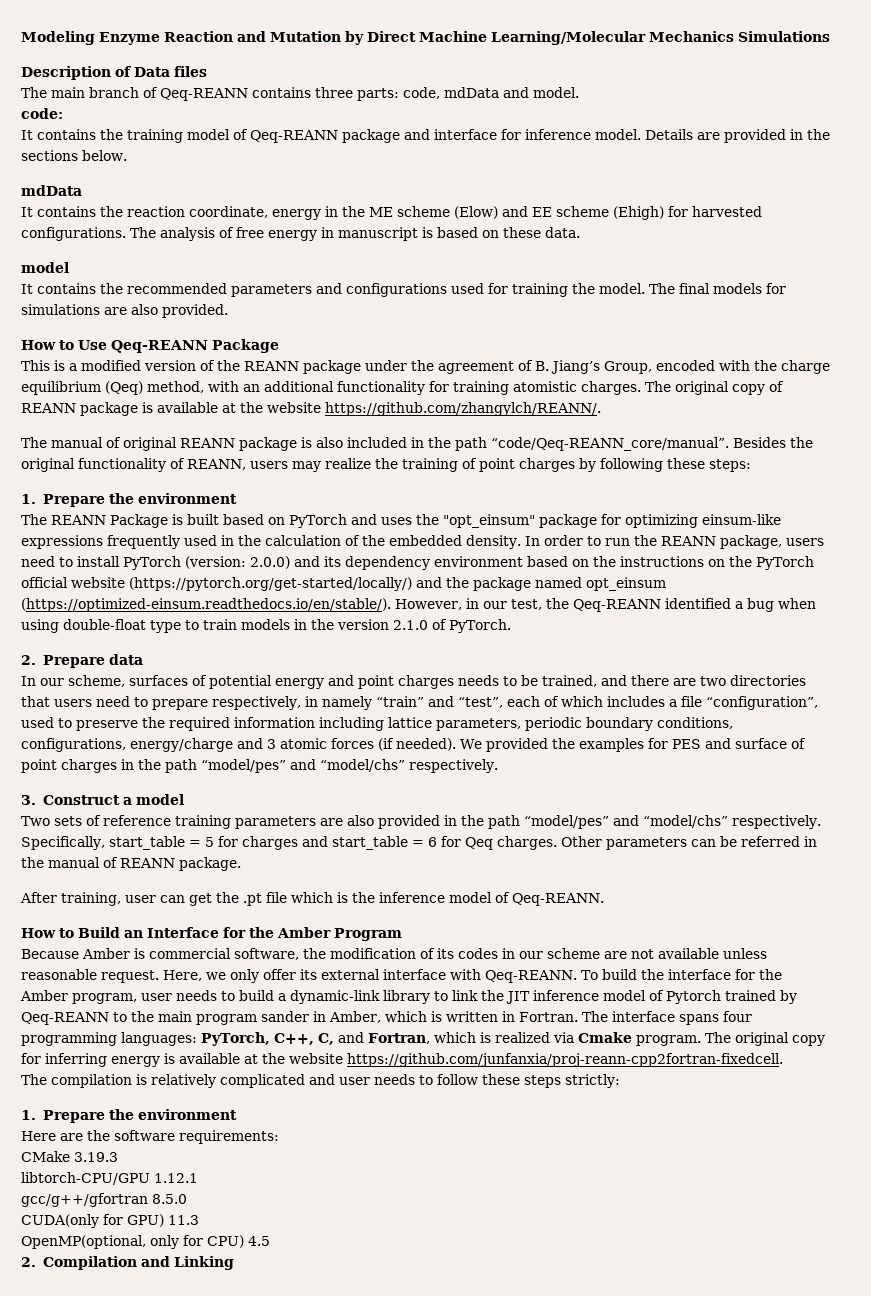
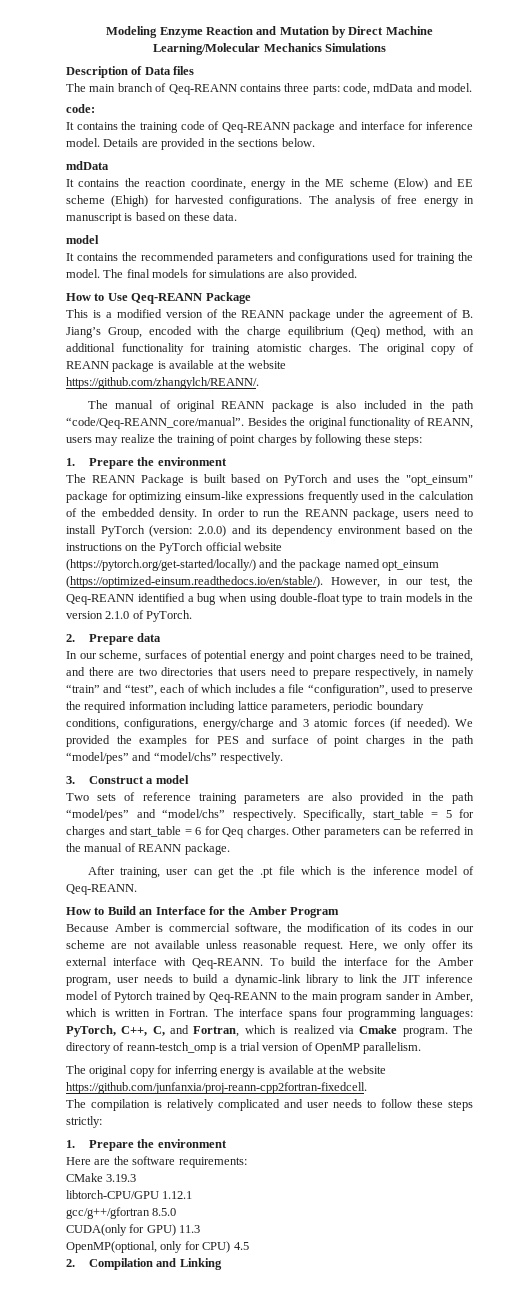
- It contains the training model of Qeq-REANN package and interface for inference model.
+ It contains the training code of Qeq-REANN package and interface for inference model.
- In our scheme, surfaces of potential energy and point charges needs to be trained, and there are two directories that users need to prepare respectively, in namely “train” and “test”, each of which includes a file “configuration”, used to preserve the required information including lattice parameters, periodic boundary conditions, configurations, energy/charge and 3 atomic forces (if needed).
+ In our scheme, surfaces of potential energy and point charges need to be trained, and there are two directories that users need to prepare respectively, in namely “train” and “test”, each of which includes a file “configuration”, used to preserve the required information including lattice parameters, periodic boundary conditions, configurations, energy/charge and 3 atomic forces (if needed).
+ The directory of reann-testch_omp is a trial version of OpenMP parallelism.

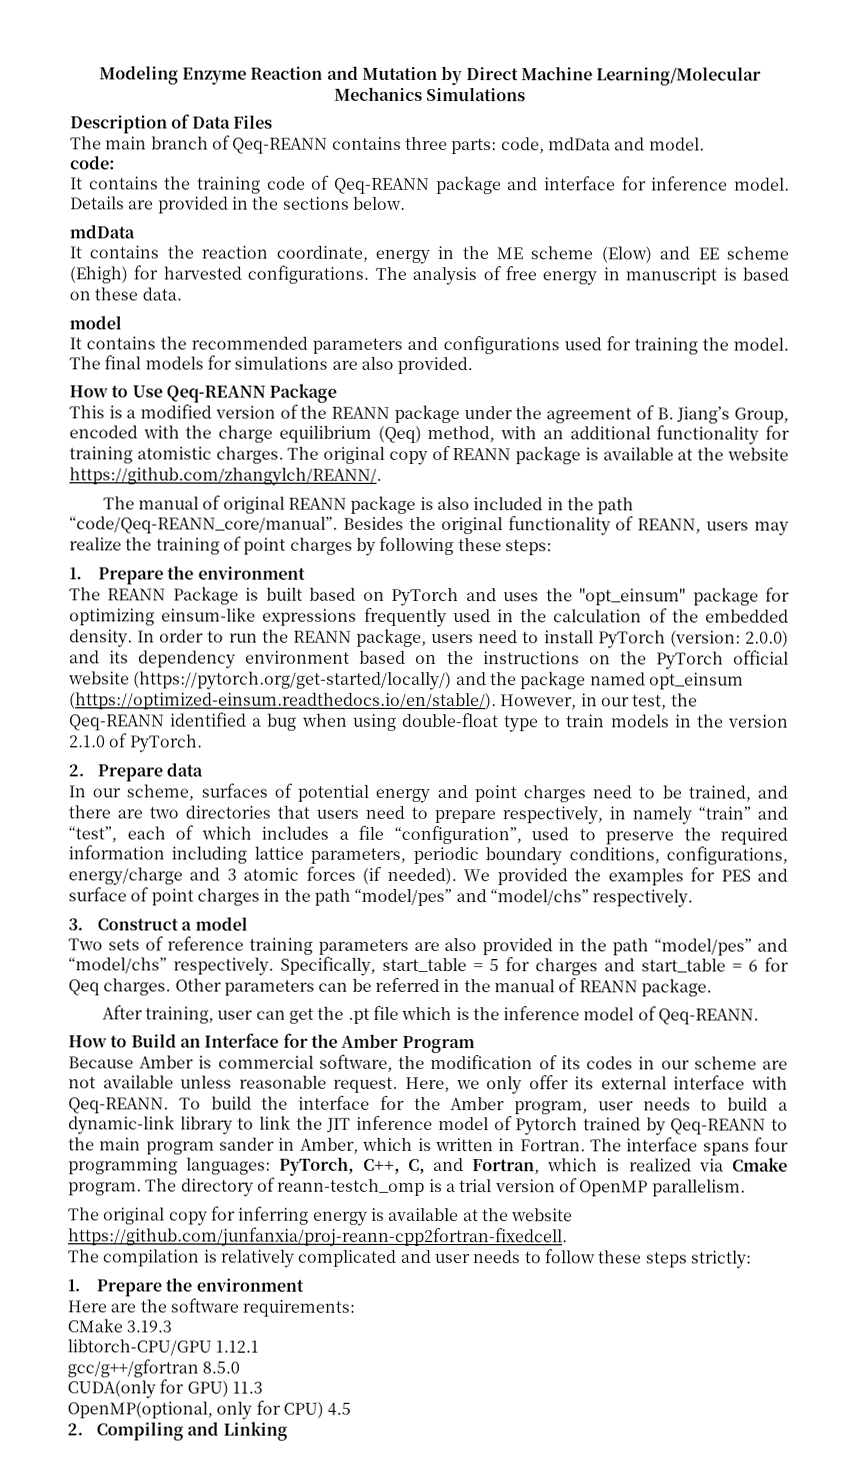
- Description of Data files
+ Description of Data Files
- 2. Compilation and Linking
+ 2. Compiling and Linking

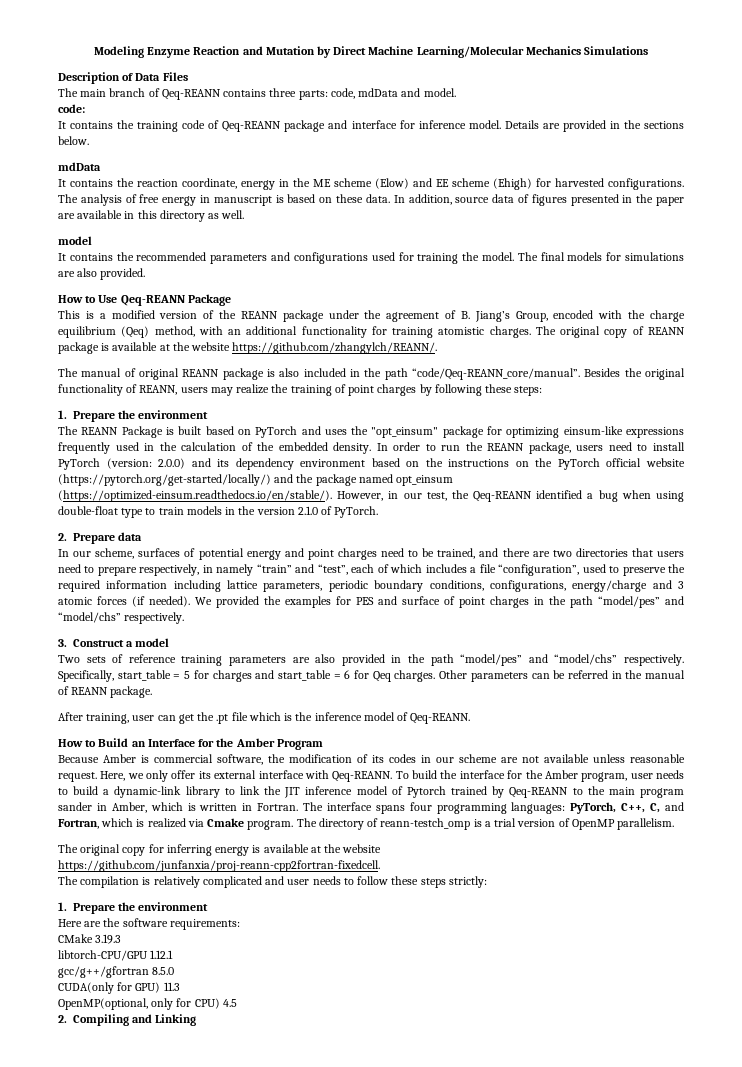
+ In addition, source data of figures presented in the paper are available in this directory as well.

